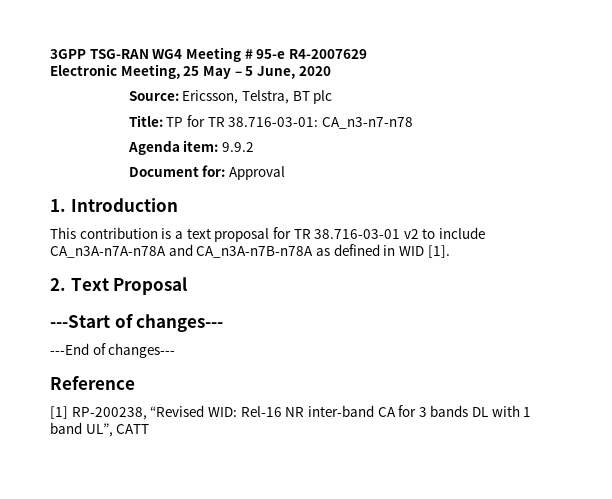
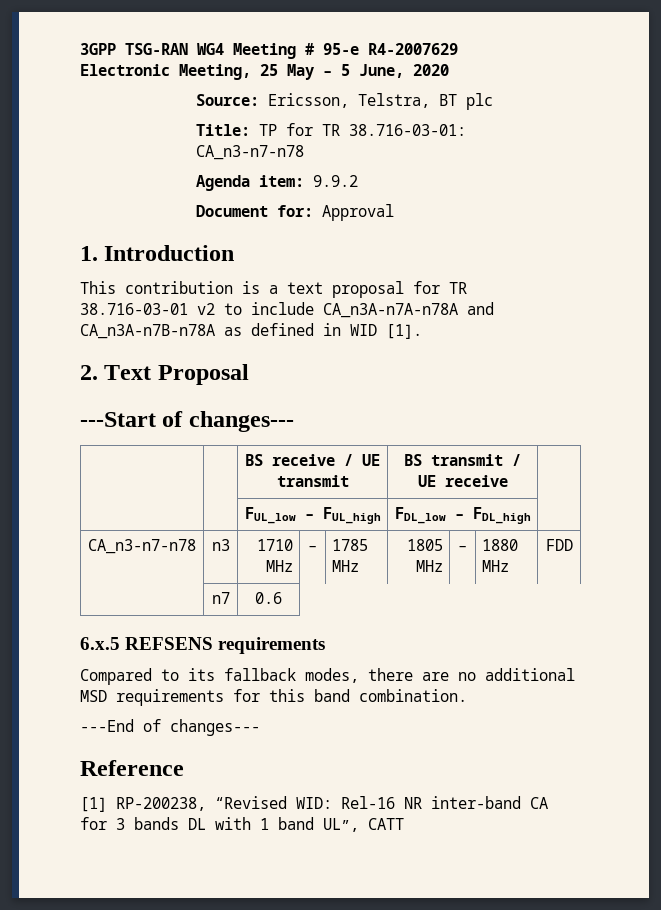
+ | | BS receive / UE transmit | BS transmit / UE receive |
+ | | FUL_low – FUL_high | FDL_low – FDL_high |
+ CA_n3-n7-n78 | n3 | 1710 MHz | – | 1785 MHz | 1805 MHz | – | 1880 MHz | FDD
+ | n7 | 0.6
+ 6.x.5 REFSENS requirements
+ Compared to its fallback modes, there are no additional MSD requirements for this band combination.

